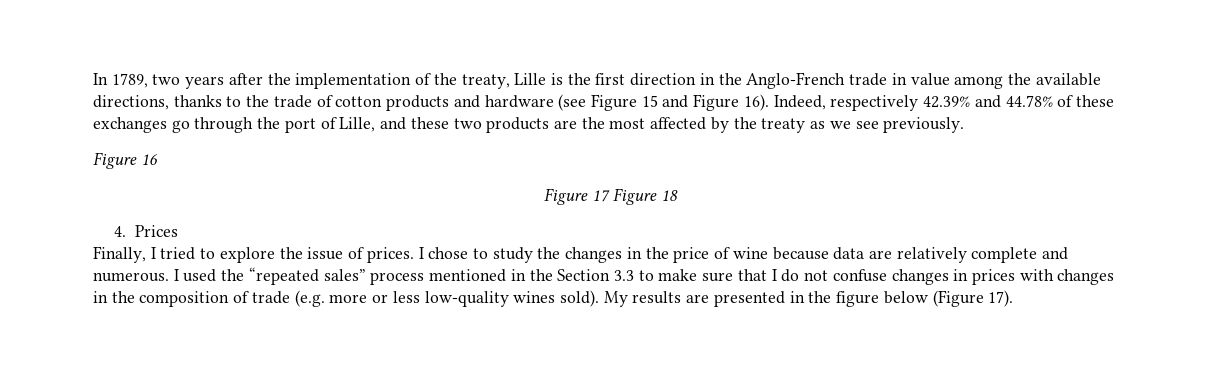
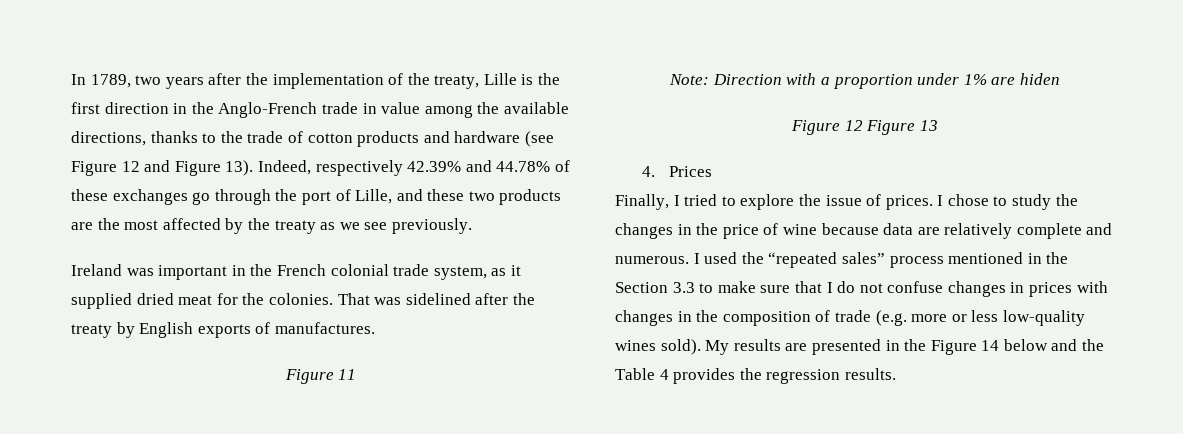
- In 1789, two years after the implementation of the treaty, Lille is the first direction in the Anglo-French trade in value among the available directions, thanks to the trade of cotton products and hardware (see Figure 15 and Figure 16).
+ In 1789, two years after the implementation of the treaty, Lille is the first direction in the Anglo-French trade in value among the available directions, thanks to the trade of cotton products and hardware (see Figure 12 and Figure 13).
- Figure 16
- Figure 17 Figure 18
+ Ireland was important in the French colonial trade system, as it supplied dried meat for the colonies. That was sidelined after the treaty by English exports of manufactures.
+ Figure 11
+ Note: Direction with a proportion under 1% are hiden
+ Figure 12 Figure 13
- My results are presented in the figure below (Figure 17).
+ My results are presented in the Figure 14 below and the Table 4 provides the regression results.

